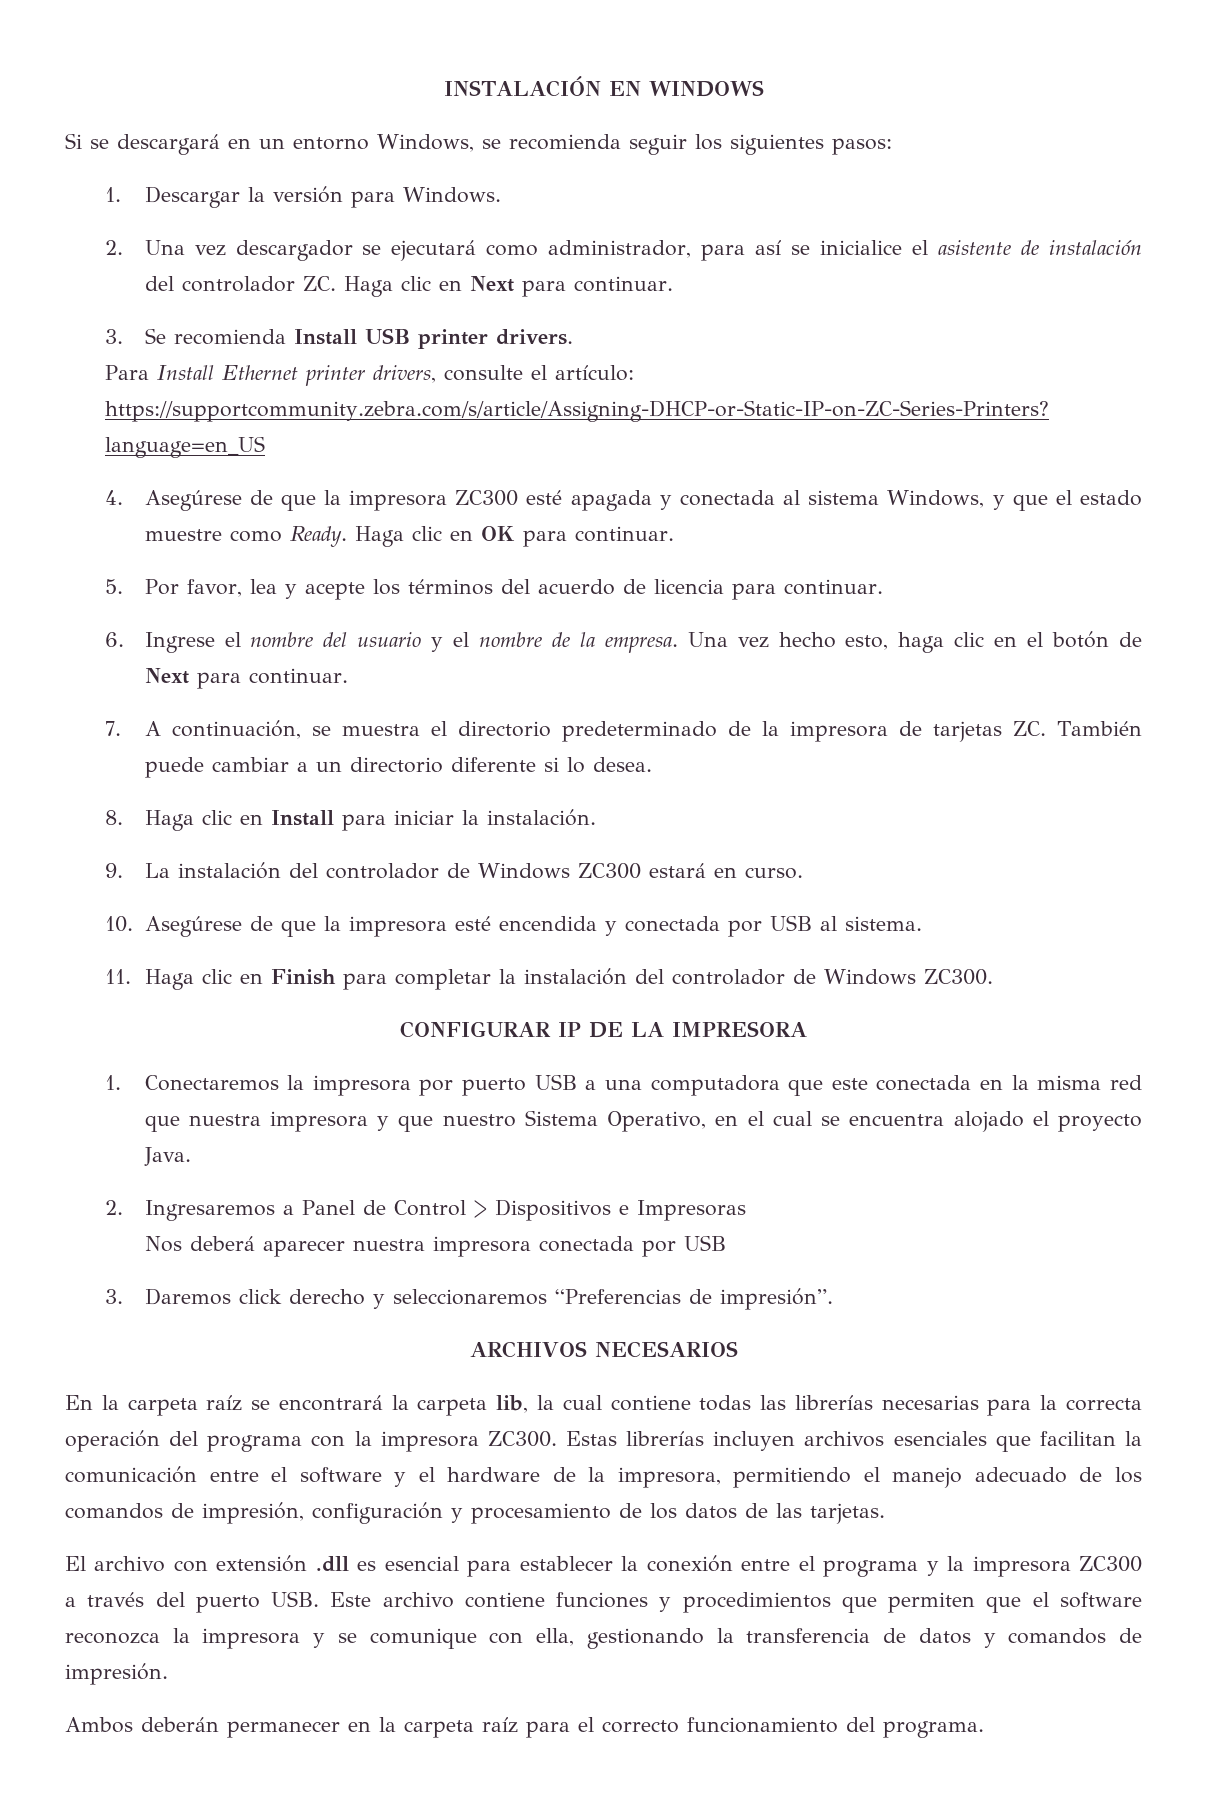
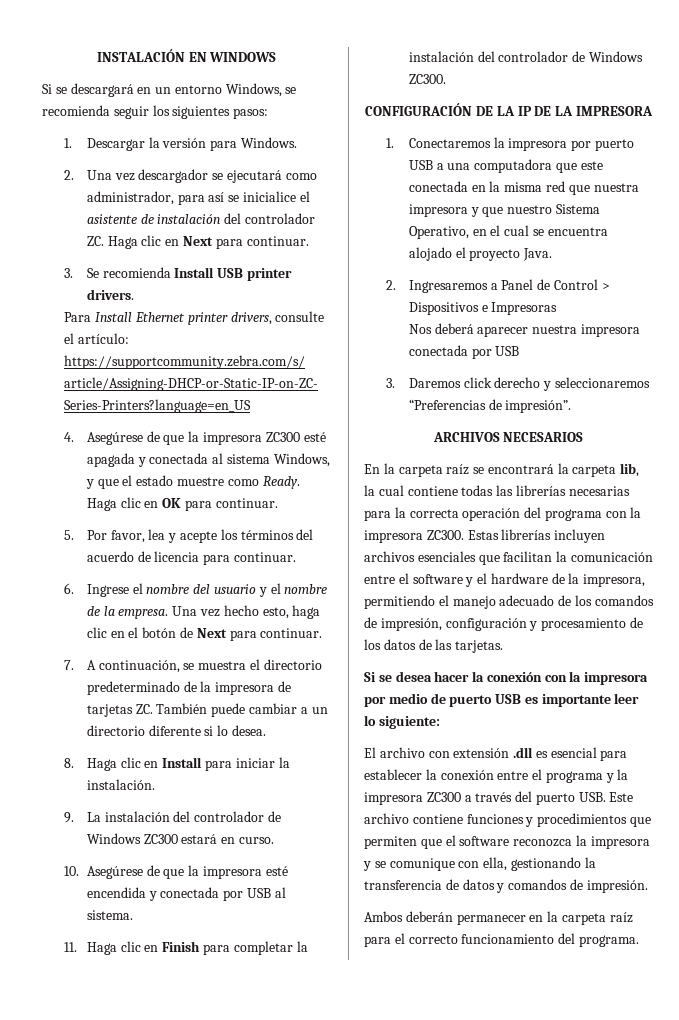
- CONFIGURAR IP DE LA IMPRESORA
+ CONFIGURACIÓN DE LA IP DE LA IMPRESORA
+ Si se desea hacer la conexión con la impresora por medio de puerto USB es importante leer lo siguiente:

